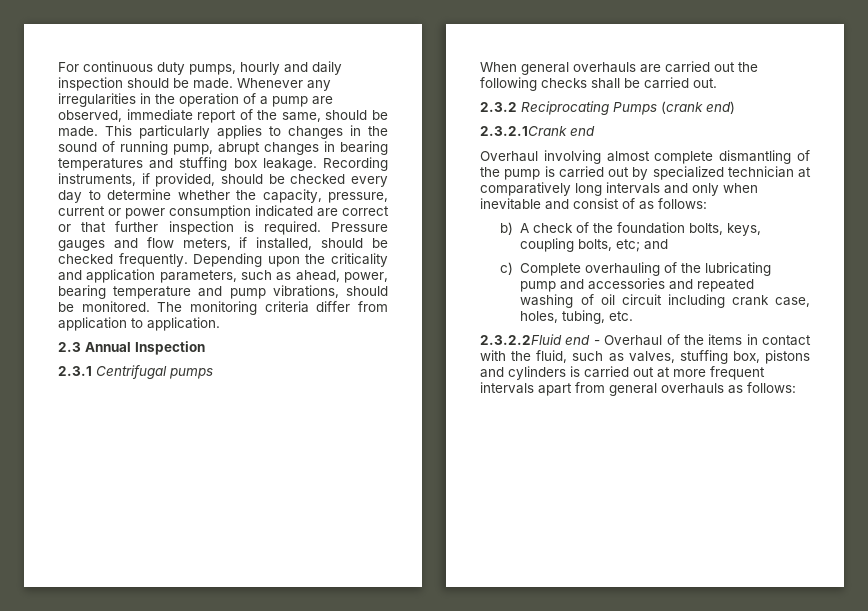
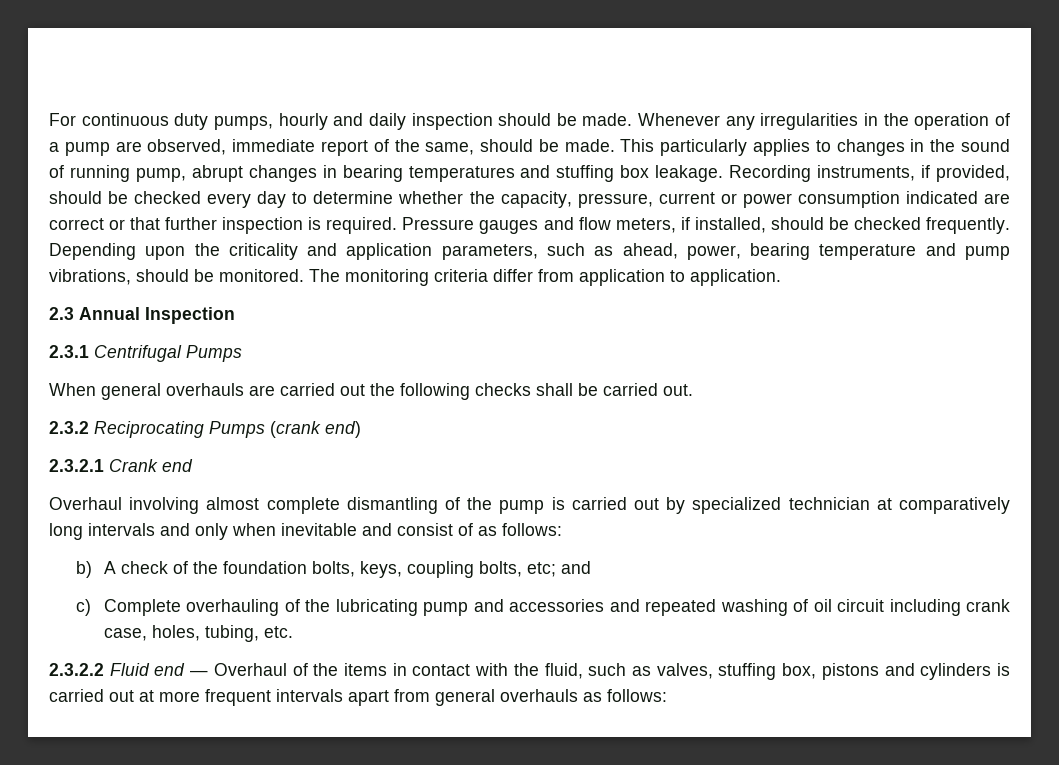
- 2.3.1 Centrifugal pumps
+ 2.3.1 Centrifugal Pumps
- 2.3.2.1Crank end
+ 2.3.2.1 Crank end
- 2.3.2.2Fluid end - Overhaul of the items in contact with the fluid, such as valves, stuffing box, pistons and cylinders is carried out at more frequent intervals apart from general overhauls as follows:
+ 2.3.2.2 Fluid end — Overhaul of the items in contact with the fluid, such as valves, stuffing box, pistons and cylinders is carried out at more frequent intervals apart from general overhauls as follows:

